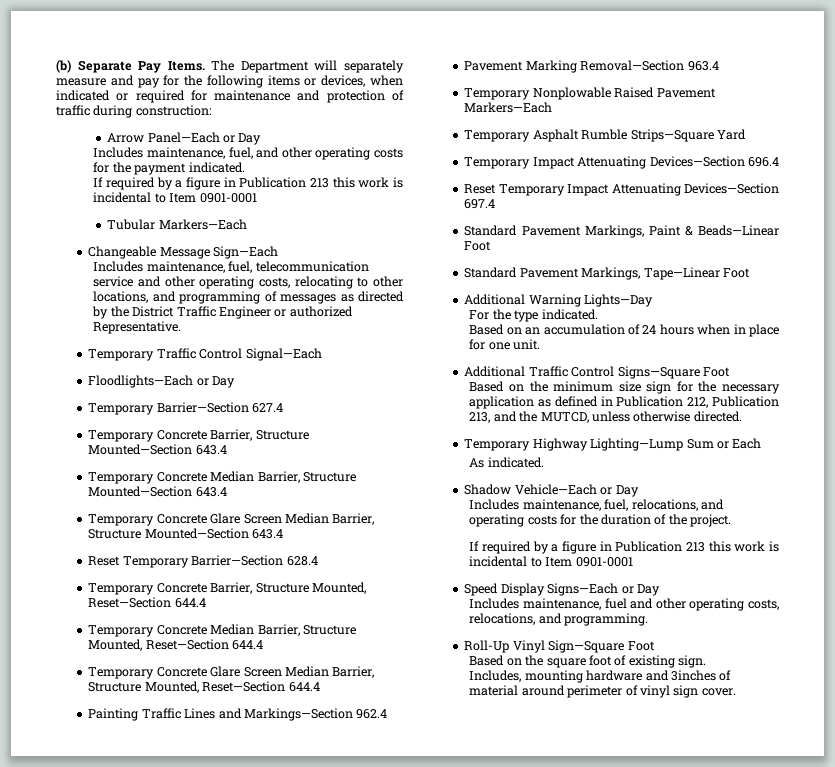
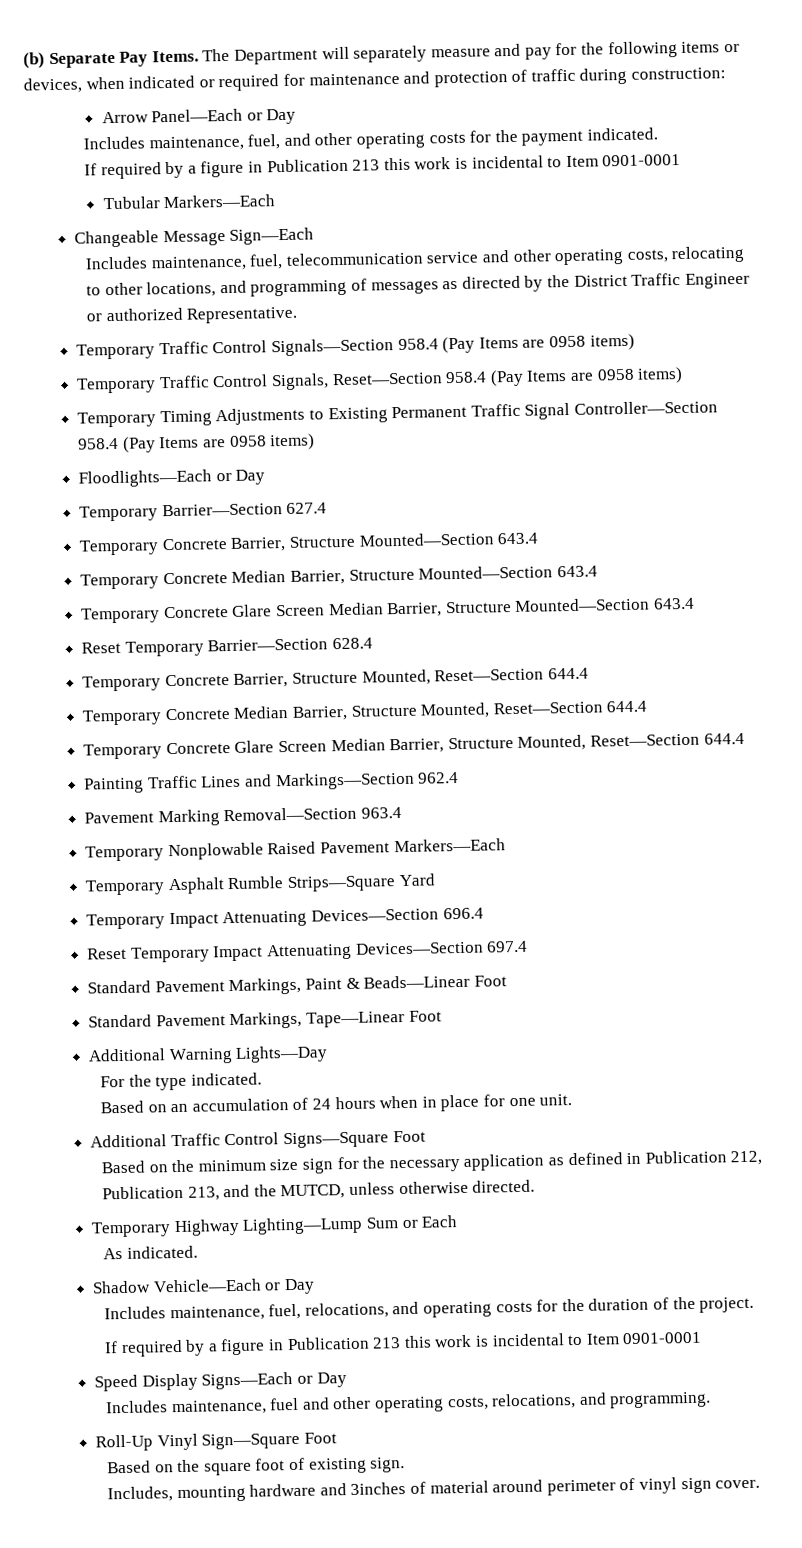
- Temporary Traffic Control Signal—Each
+ Temporary Traffic Control Signals—Section 958.4 (Pay Items are 0958 items)
+ Temporary Traffic Control Signals, Reset—Section 958.4 (Pay Items are 0958 items)
+ Temporary Timing Adjustments to Existing Permanent Traffic Signal Controller—Section 958.4 (Pay Items are 0958 items)

